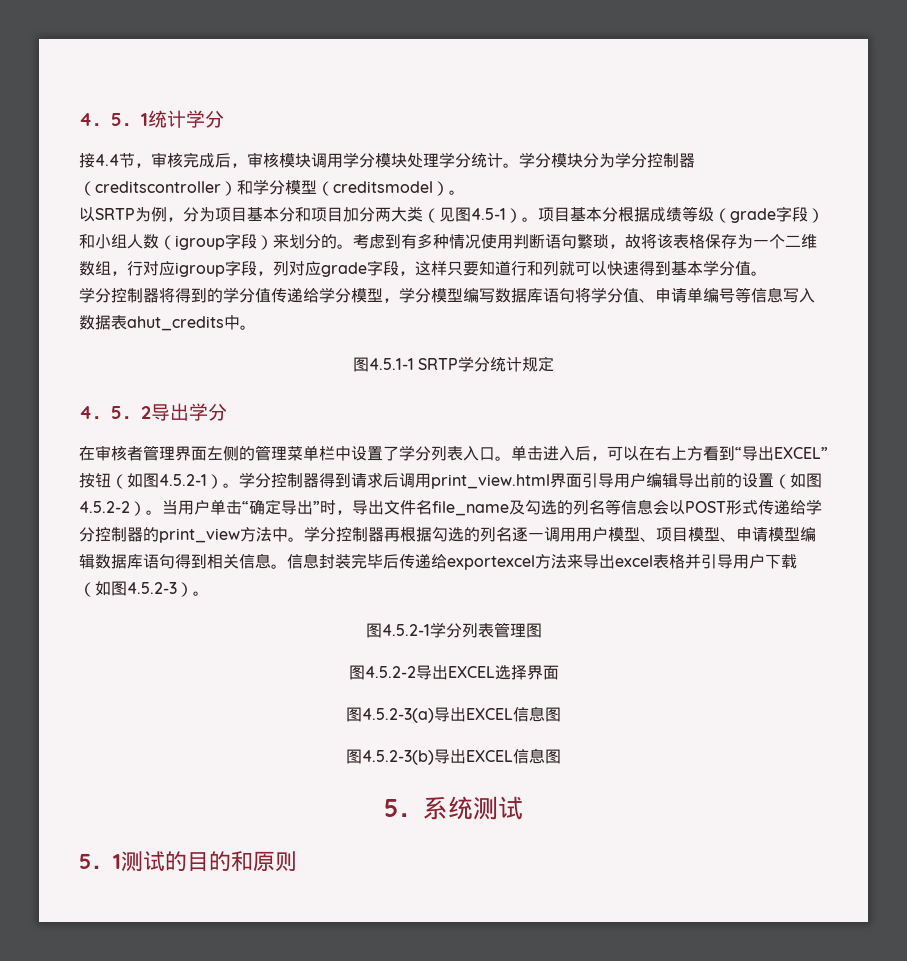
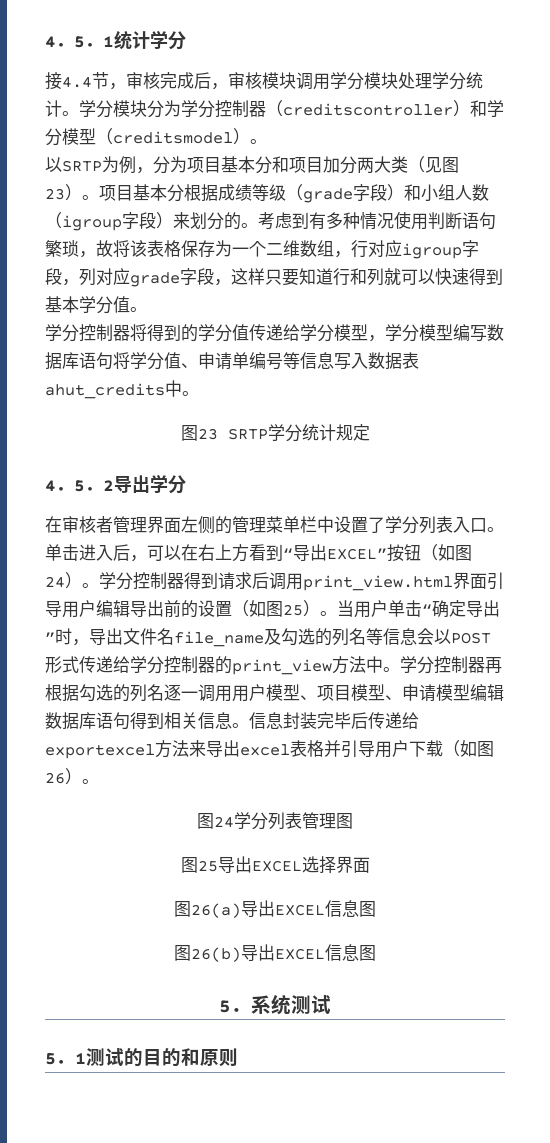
- 以SRTP为例，分为项目基本分和项目加分两大类（见图4.5-1）。
+ 以SRTP为例，分为项目基本分和项目加分两大类（见图23）。
- 图4.5.1-1 SRTP学分统计规定
+ 图23 SRTP学分统计规定
- 单击进入后，可以在右上方看到“导出EXCEL”按钮（如图4.5.2-1）。
+ 单击进入后，可以在右上方看到“导出EXCEL”按钮（如图24）。
- 学分控制器得到请求后调用print_view.html界面引导用户编辑导出前的设置（如图4.5.2-2）。
+ 学分控制器得到请求后调用print_view.html界面引导用户编辑导出前的设置（如图25）。
- 信息封装完毕后传递给exportexcel方法来导出excel表格并引导用户下载（如图4.5.2-3）。
+ 信息封装完毕后传递给exportexcel方法来导出excel表格并引导用户下载（如图26）。
- 图4.5.2-1学分列表管理图
+ 图24学分列表管理图
- 图4.5.2-2导出EXCEL选择界面
+ 图25导出EXCEL选择界面
- 图4.5.2-3(a)导出EXCEL信息图
+ 图26(a)导出EXCEL信息图
- 图4.5.2-3(b)导出EXCEL信息图
+ 图26(b)导出EXCEL信息图

